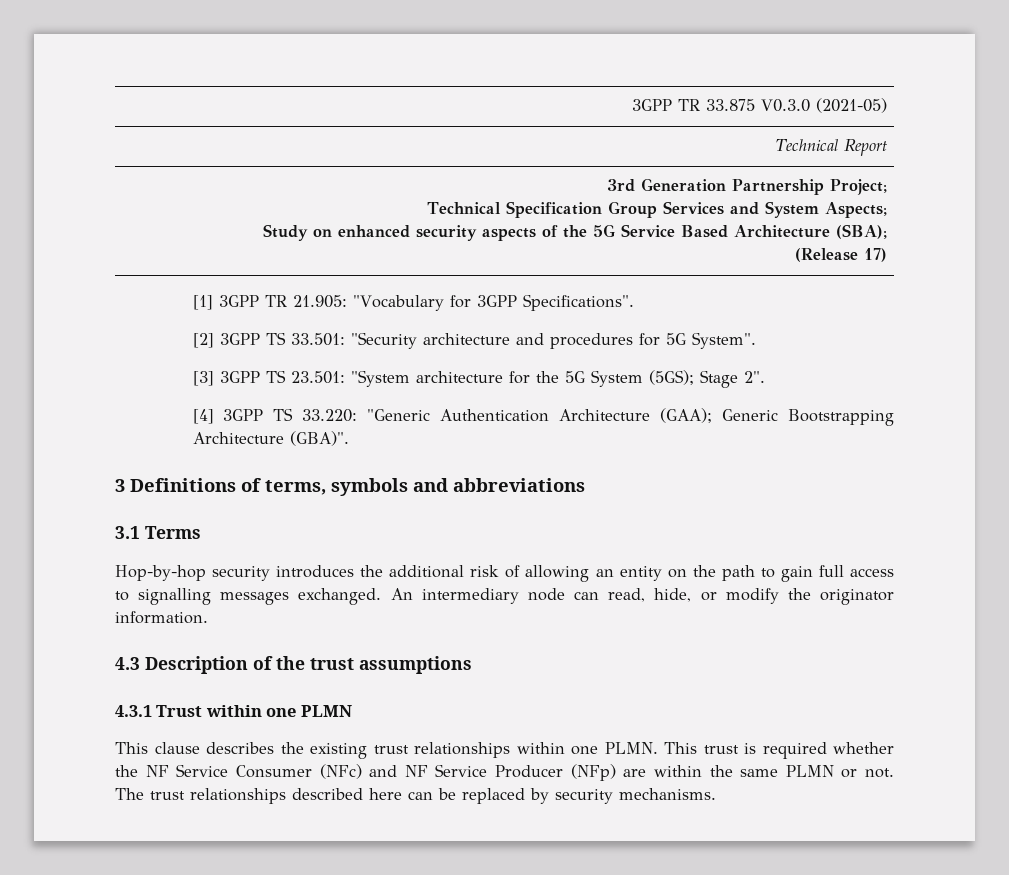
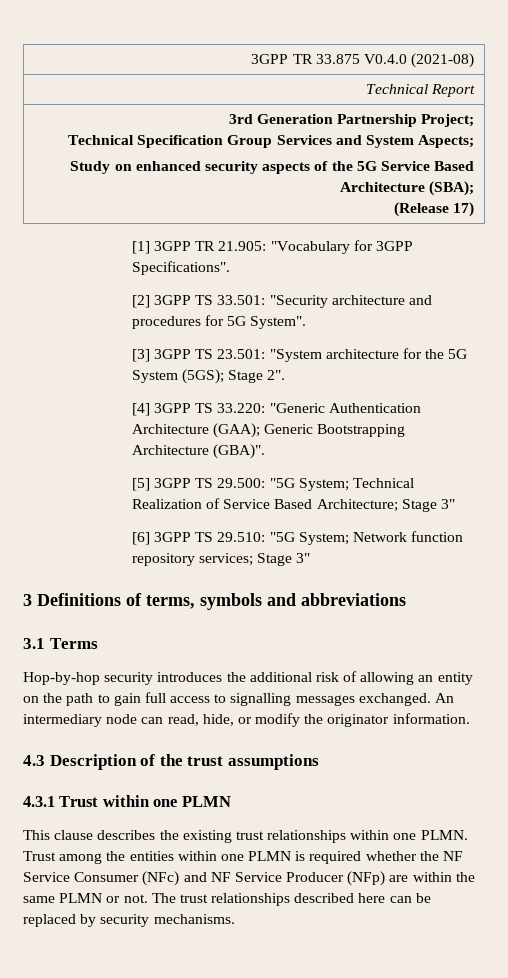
- 3GPP TR 33.875 V0.3.0 (2021-05)
+ 3GPP TR 33.875 V0.4.0 (2021-08)
+ [5] 3GPP TS 29.500: "5G System; Technical Realization of Service Based Architecture; Stage 3"
+ [6] 3GPP TS 29.510: "5G System; Network function repository services; Stage 3"
- This trust is required whether the NF Service Consumer (NFc) and NF Service Producer (NFp) are within the same PLMN or not.
+ Trust among the entities within one PLMN is required whether the NF Service Consumer (NFc) and NF Service Producer (NFp) are within the same PLMN or not.

